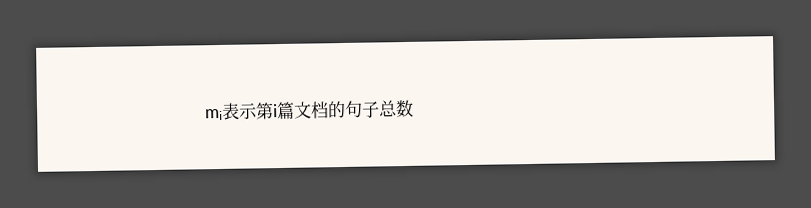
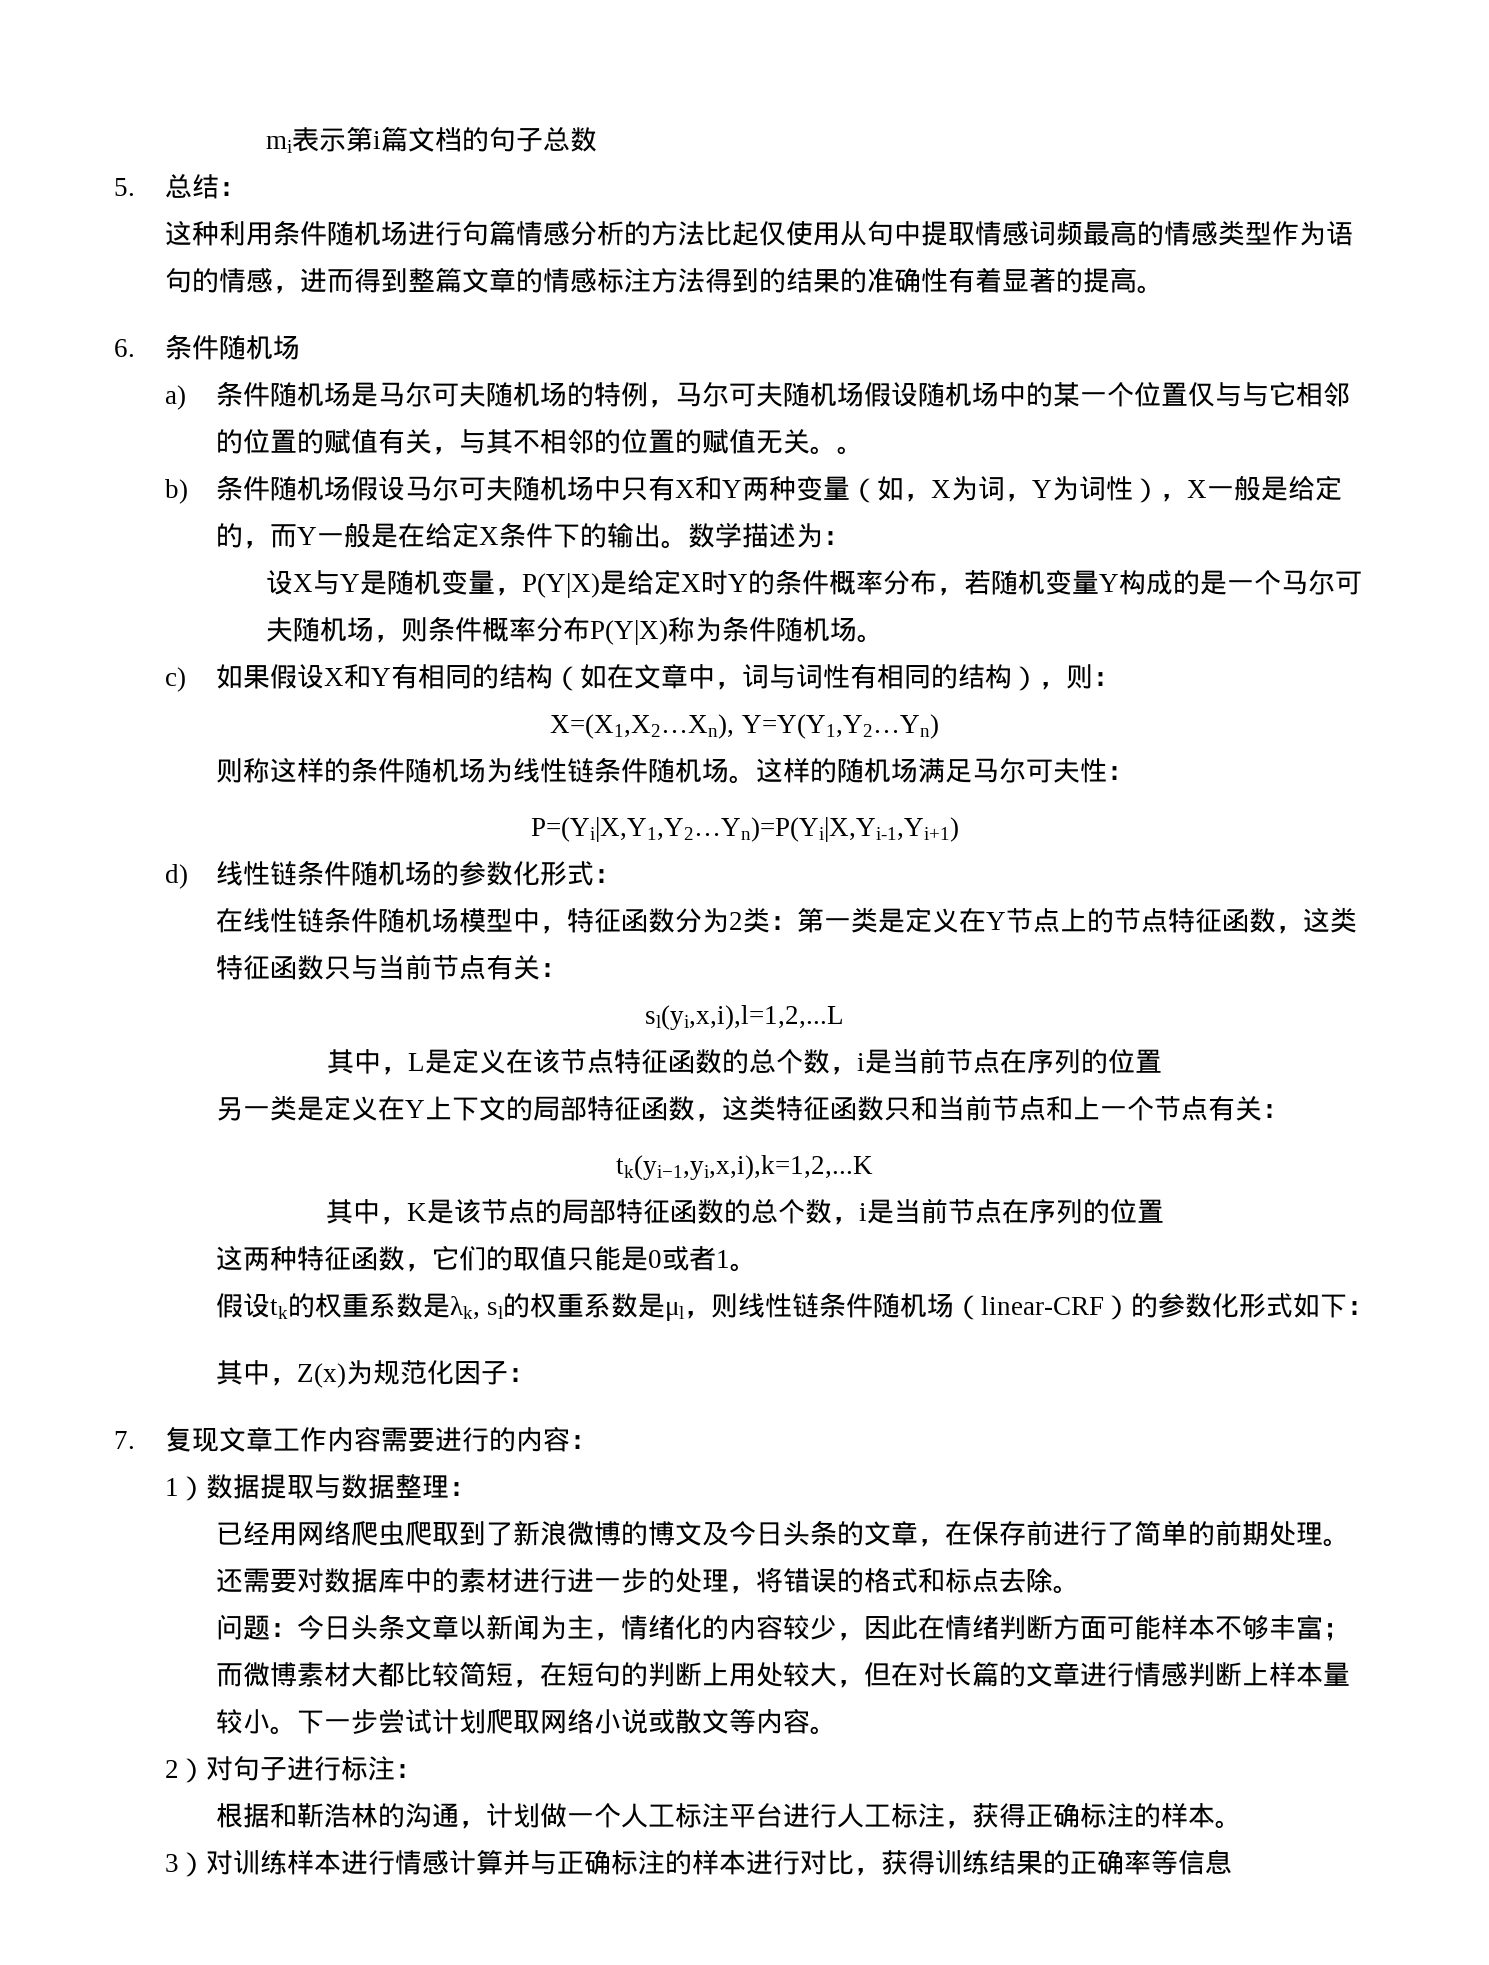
+ 5.总结：
+ 这种利用条件随机场进行句篇情感分析的方法比起仅使用从句中提取情感词频最高的情感类型作为语句的情感，进而得到整篇文章的情感标注方法得到的结果的准确性有着显著的提高。
+ 6.条件随机场
+ a)条件随机场是马尔可夫随机场的特例，马尔可夫随机场假设随机场中的某一个位置仅与与它相邻的位置的赋值有关，与其不相邻的位置的赋值无关。。
+ b)条件随机场假设马尔可夫随机场中只有X和Y两种变量（如，X为词，Y为词性），X一般是给定的，而Y一般是在给定X条件下的输出。数学描述为：
+ 设X与Y是随机变量，P(Y|X)是给定X时Y的条件概率分布，若随机变量Y构成的是一个马尔可夫随机场，则条件概率分布P(Y|X)称为条件随机场。
+ c)如果假设X和Y有相同的结构（如在文章中，词与词性有相同的结构），则：
+ X=(X1,X2…Xn), Y=Y(Y1,Y2…Yn)
+ 则称这样的条件随机场为线性链条件随机场。这样的随机场满足马尔可夫性：
+ P=(Yi|X,Y1,Y2…Yn)=P(Yi|X,Yi-1,Yi+1)
+ d)线性链条件随机场的参数化形式：
+ 在线性链条件随机场模型中，特征函数分为2类：第一类是定义在Y节点上的节点特征函数，这类特征函数只与当前节点有关：
+ sl(yi,x,i),l=1,2,...L
+ 其中，L是定义在该节点特征函数的总个数，i是当前节点在序列的位置
+ 另一类是定义在Y上下文的局部特征函数，这类特征函数只和当前节点和上一个节点有关：
+ tk(yi−1,yi,x,i),k=1,2,...K
+ 其中，K是该节点的局部特征函数的总个数，i是当前节点在序列的位置
+ 这两种特征函数，它们的取值只能是0或者1。
+ 假设tk的权重系数是λk, sl的权重系数是μl，则线性链条件随机场（linear-CRF）的参数化形式如下：
+ 其中，Z(x)为规范化因子：
+ 7.复现文章工作内容需要进行的内容：
+ 1）数据提取与数据整理：
+ 已经用网络爬虫爬取到了新浪微博的博文及今日头条的文章，在保存前进行了简单的前期处理。还需要对数据库中的素材进行进一步的处理，将错误的格式和标点去除。
+ 问题：今日头条文章以新闻为主，情绪化的内容较少，因此在情绪判断方面可能样本不够丰富；而微博素材大都比较简短，在短句的判断上用处较大，但在对长篇的文章进行情感判断上样本量较小。下一步尝试计划爬取网络小说或散文等内容。
+ 2）对句子进行标注：
+ 根据和靳浩林的沟通，计划做一个人工标注平台进行人工标注，获得正确标注的样本。
+ 3）对训练样本进行情感计算并与正确标注的样本进行对比，获得训练结果的正确率等信息

